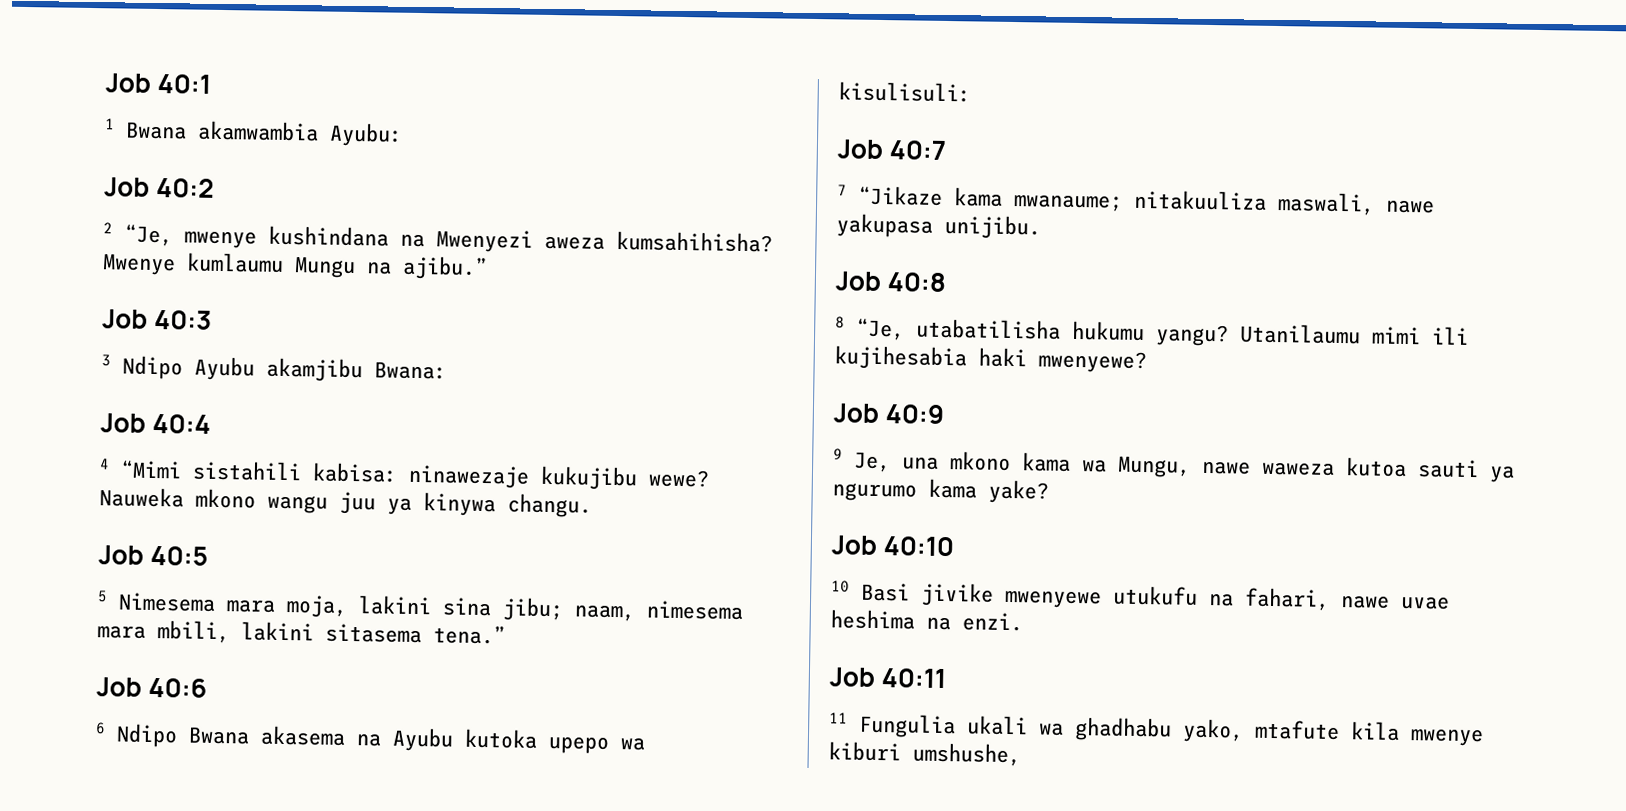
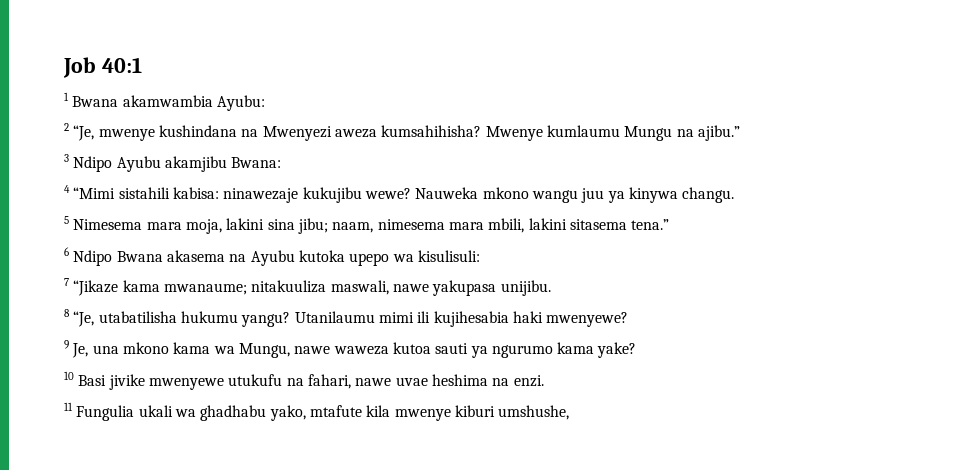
- Job 40:2
- Job 40:3
- Job 40:4
- Job 40:5
- Job 40:6
- Job 40:7
- Job 40:8
- Job 40:9
- Job 40:10
- Job 40:11

